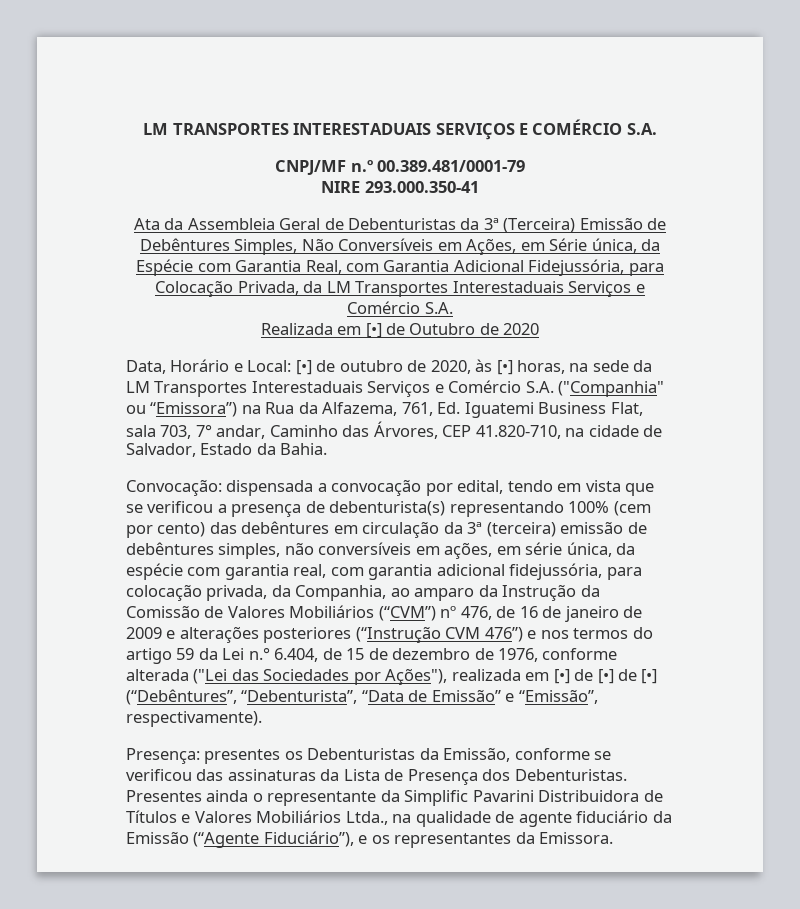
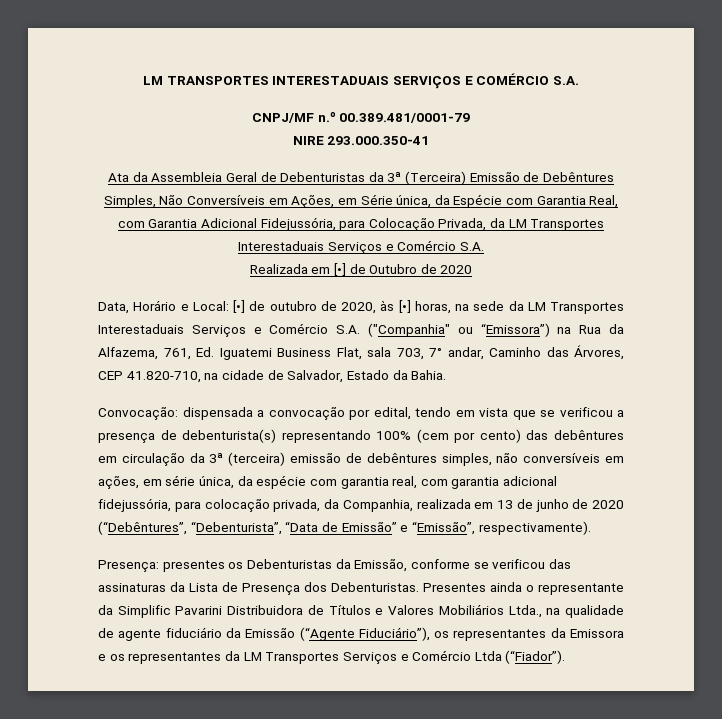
- dispensada a convocação por edital, tendo em vista que se verificou a presença de debenturista(s) representando 100% (cem por cento) das debêntures em circulação da 3ª (terceira) emissão de debêntures simples, não conversíveis em ações, em série única, da espécie com garantia real, com garantia adicional fidejussória, para colocação privada, da Companhia, ao amparo da Instrução da Comissão de Valores Mobiliários (“CVM”) nº 476, de 16 de janeiro de 2009 e alterações posteriores (“Instrução CVM 476”) e nos termos do artigo 59 da Lei n.° 6.404, de 15 de dezembro de 1976, conforme alterada ("Lei das Sociedades por Ações"), realizada em [•] de [•] de [•] (“Debêntures”, “Debenturista”, “Data de Emissão” e “Emissão”, respectivamente).
+ dispensada a convocação por edital, tendo em vista que se verificou a presença de debenturista(s) representando 100% (cem por cento) das debêntures em circulação da 3ª (terceira) emissão de debêntures simples, não conversíveis em ações, em série única, da espécie com garantia real, com garantia adicional fidejussória, para colocação privada, da Companhia, realizada em 13 de junho de 2020 (“Debêntures”, “Debenturista”, “Data de Emissão” e “Emissão”, respectivamente).
- Presentes ainda o representante da Simplific Pavarini Distribuidora de Títulos e Valores Mobiliários Ltda., na qualidade de agente fiduciário da Emissão (“Agente Fiduciário”), e os representantes da Emissora.
+ Presentes ainda o representante da Simplific Pavarini Distribuidora de Títulos e Valores Mobiliários Ltda., na qualidade de agente fiduciário da Emissão (“Agente Fiduciário”), os representantes da Emissora e os representantes da LM Transportes Serviços e Comércio Ltda (“Fiador”).

